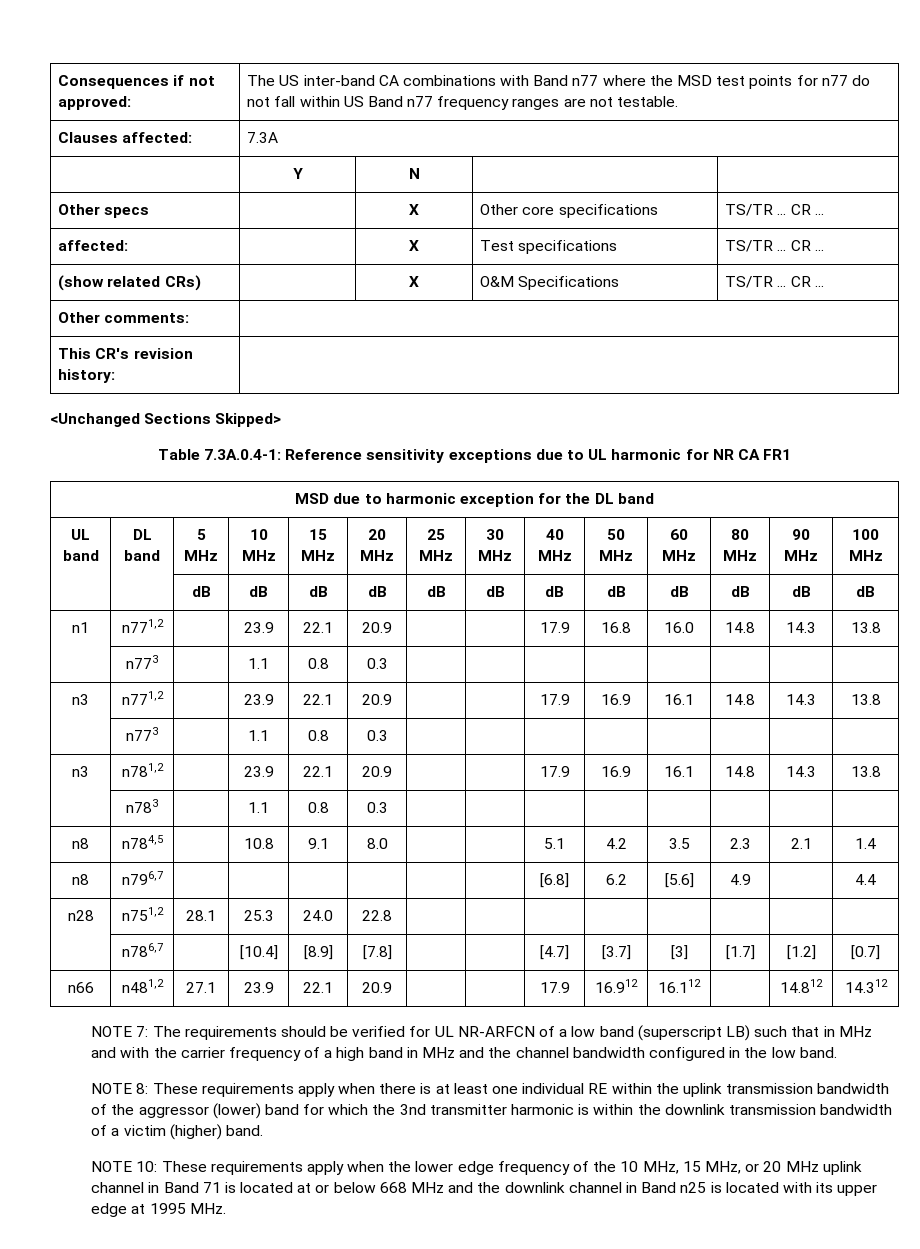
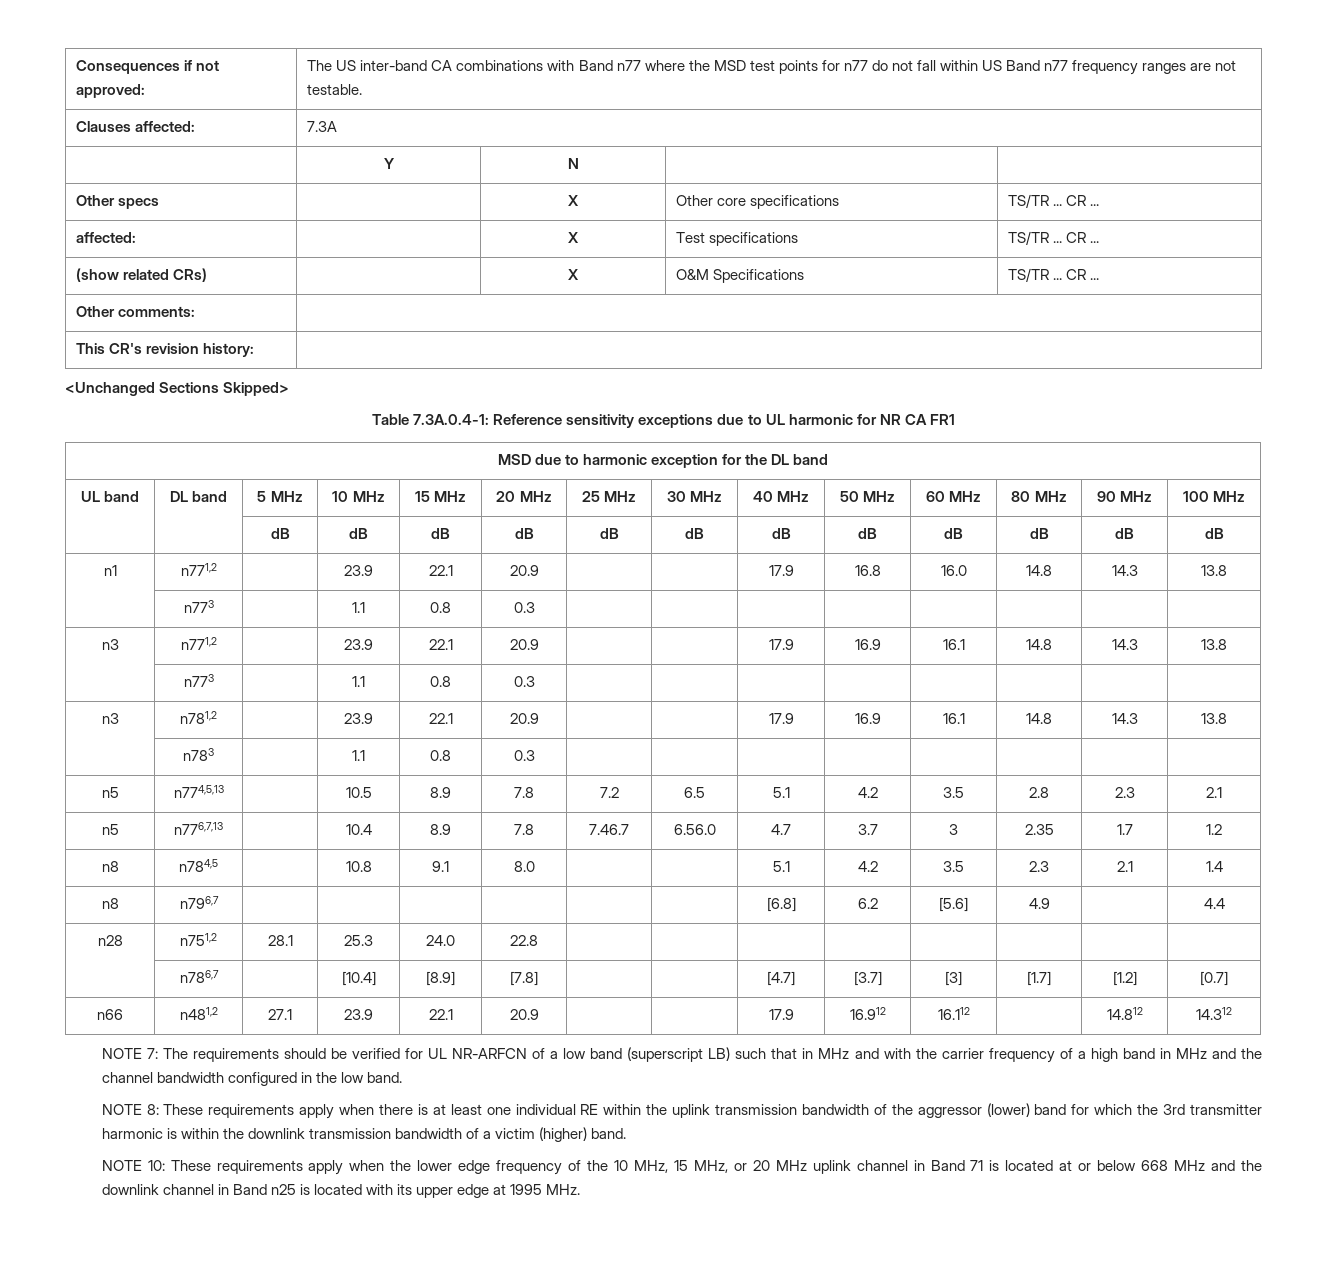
+ n5 | n774,5,13 | | 10.5 | 8.9 | 7.8 | 7.2 | 6.5 | 5.1 | 4.2 | 3.5 | 2.8 | 2.3 | 2.1
+ n5 | n776,7,13 | | 10.4 | 8.9 | 7.8 | 7.46.7 | 6.56.0 | 4.7 | 3.7 | 3 | 2.35 | 1.7 | 1.2
- NOTE 8: These requirements apply when there is at least one individual RE within the uplink transmission bandwidth of the aggressor (lower) band for which the 3nd transmitter harmonic is within the downlink transmission bandwidth of a victim (higher) band.
+ NOTE 8: These requirements apply when there is at least one individual RE within the uplink transmission bandwidth of the aggressor (lower) band for which the 3rd transmitter harmonic is within the downlink transmission bandwidth of a victim (higher) band.

